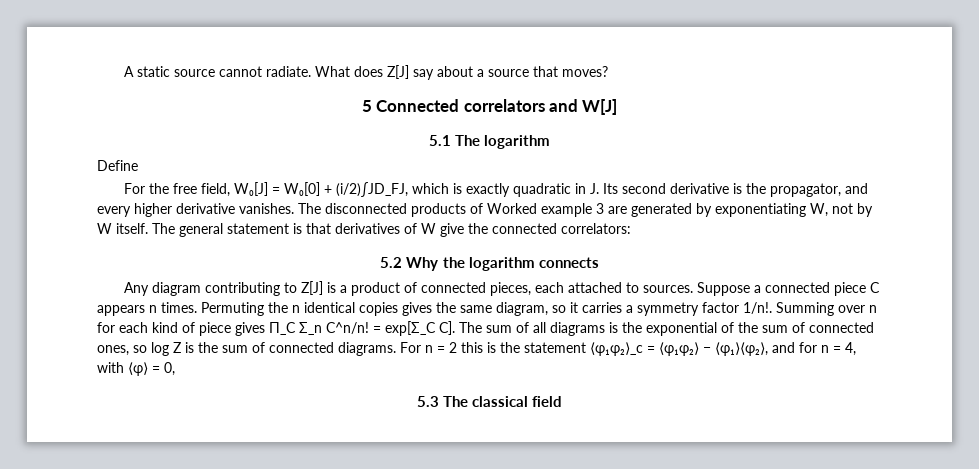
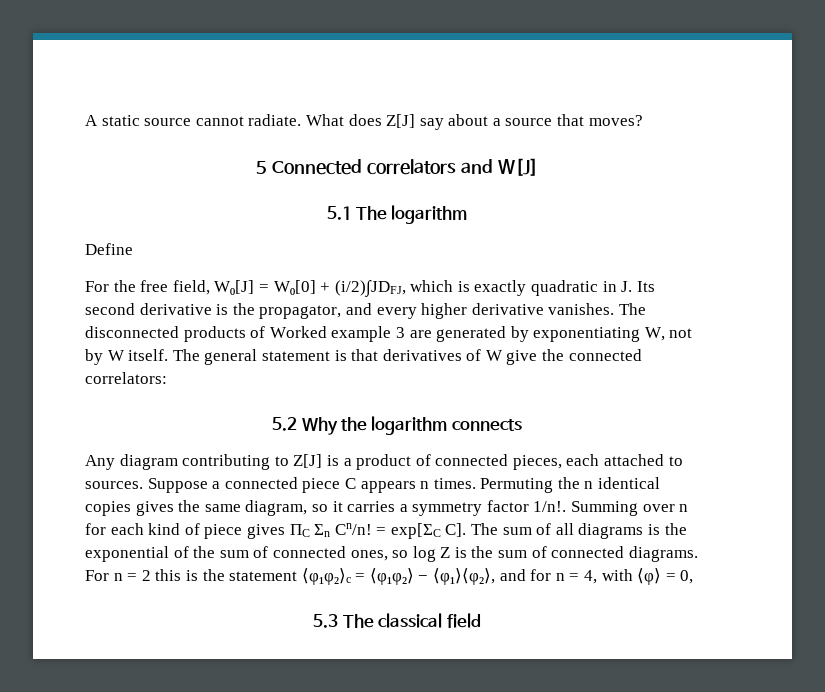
- For the free field, W₀[J] = W₀[0] + (i/2)∫JD_FJ, which is exactly quadratic in J. Its second derivative is the propagator, and every higher derivative vanishes.
+ For the free field, W₀[J] = W₀[0] + (i/2)∫JDFJ, which is exactly quadratic in J. Its second derivative is the propagator, and every higher derivative vanishes.
- Summing over n for each kind of piece gives Π_C Σ_n C^n/n! = exp[Σ_C C]. The sum of all diagrams is the exponential of the sum of connected ones, so log Z is the sum of connected diagrams.
+ Summing over n for each kind of piece gives ΠC Σn Cn/n! = exp[ΣC C]. The sum of all diagrams is the exponential of the sum of connected ones, so log Z is the sum of connected diagrams.
- For n = 2 this is the statement ⟨φ₁φ₂⟩_c = ⟨φ₁φ₂⟩ − ⟨φ₁⟩⟨φ₂⟩, and for n = 4, with ⟨φ⟩ = 0,
+ For n = 2 this is the statement ⟨φ₁φ₂⟩c = ⟨φ₁φ₂⟩ − ⟨φ₁⟩⟨φ₂⟩, and for n = 4, with ⟨φ⟩ = 0,

